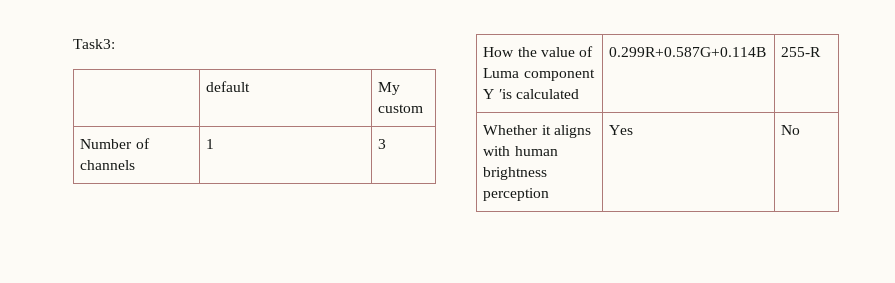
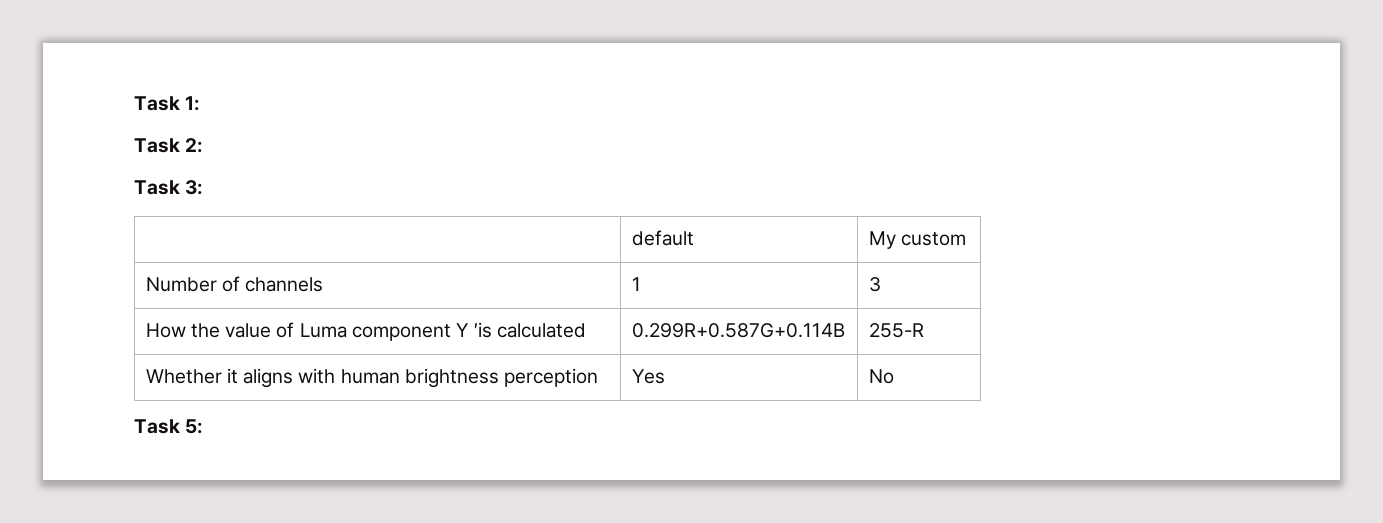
- Task3:
+ Task 1:
+ Task 2:
+ Task 3:
+ Task 5:

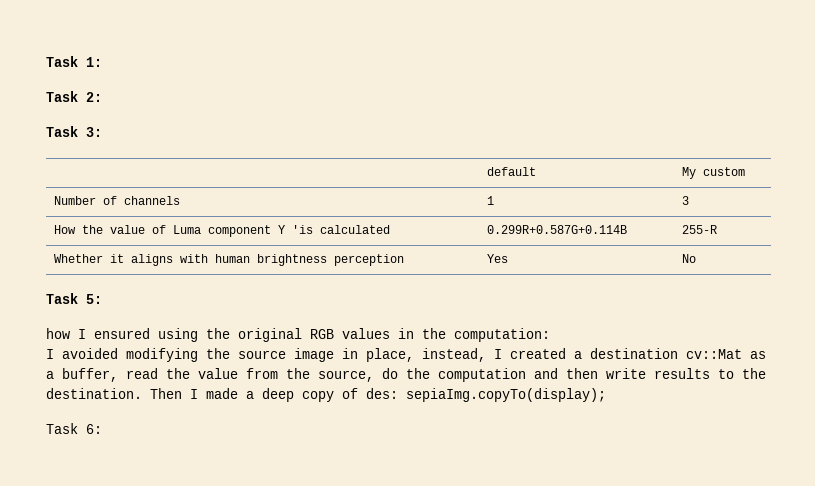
+ how I ensured using the original RGB values in the computation:
+ I avoided modifying the source image in place, instead, I created a destination cv::Mat as a buffer, read the value from the source, do the computation and then write results to the destination. Then I made a deep copy of des: sepiaImg.copyTo(display);
+ Task 6:

